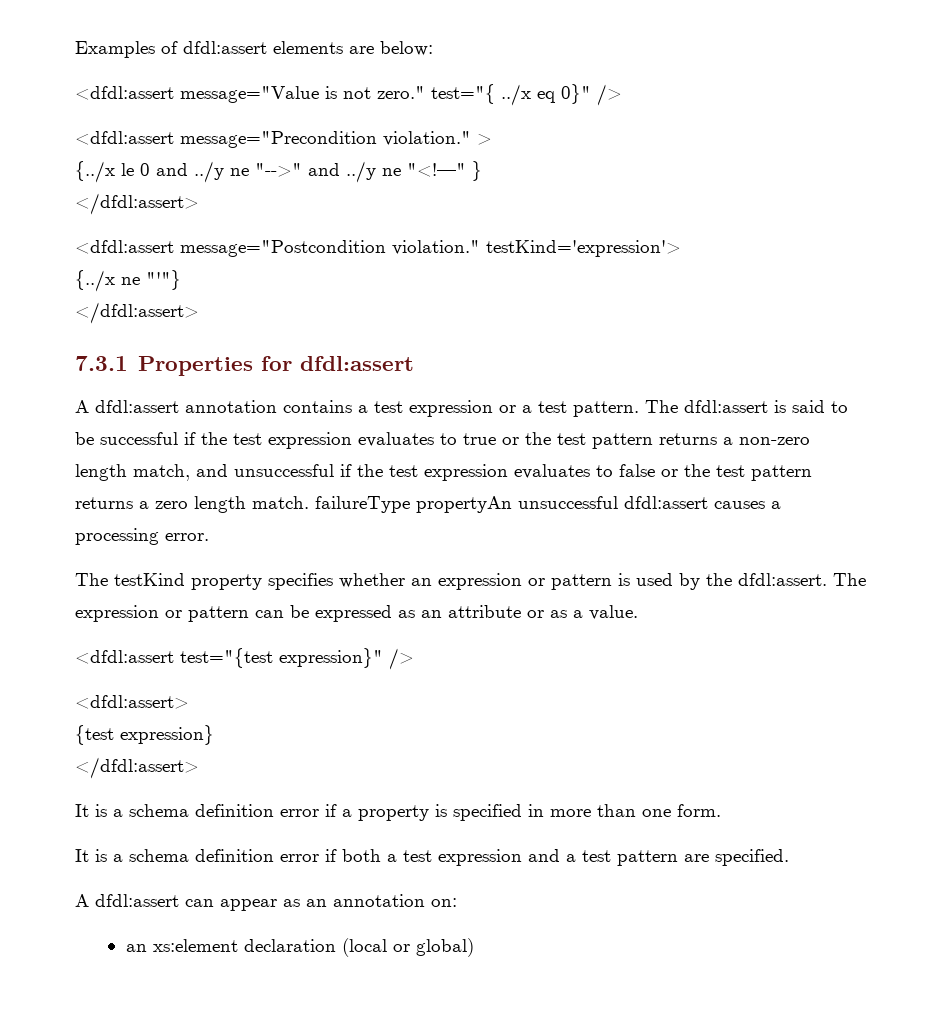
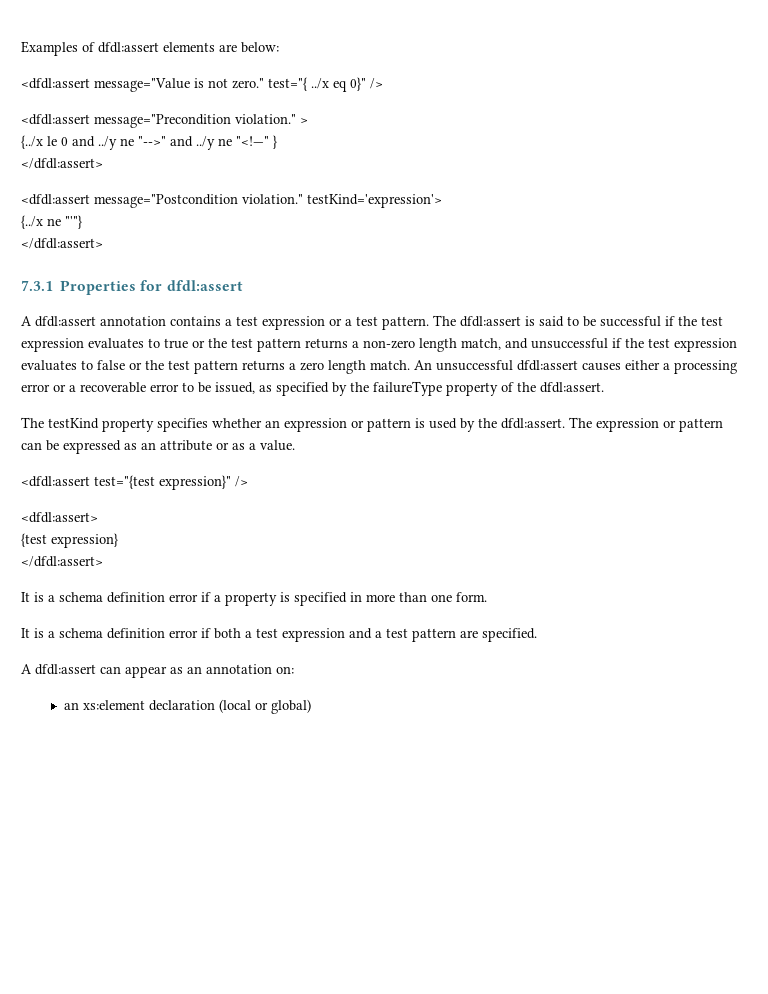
- The dfdl:assert is said to be successful if the test expression evaluates to true or the test pattern returns a non-zero length match, and unsuccessful if the test expression evaluates to false or the test pattern returns a zero length match. failureType propertyAn unsuccessful dfdl:assert causes a processing error.
+ The dfdl:assert is said to be successful if the test expression evaluates to true or the test pattern returns a non-zero length match, and unsuccessful if the test expression evaluates to false or the test pattern returns a zero length match. An unsuccessful dfdl:assert causes either a processing error or a recoverable error to be issued, as specified by the failureType property of the dfdl:assert.

